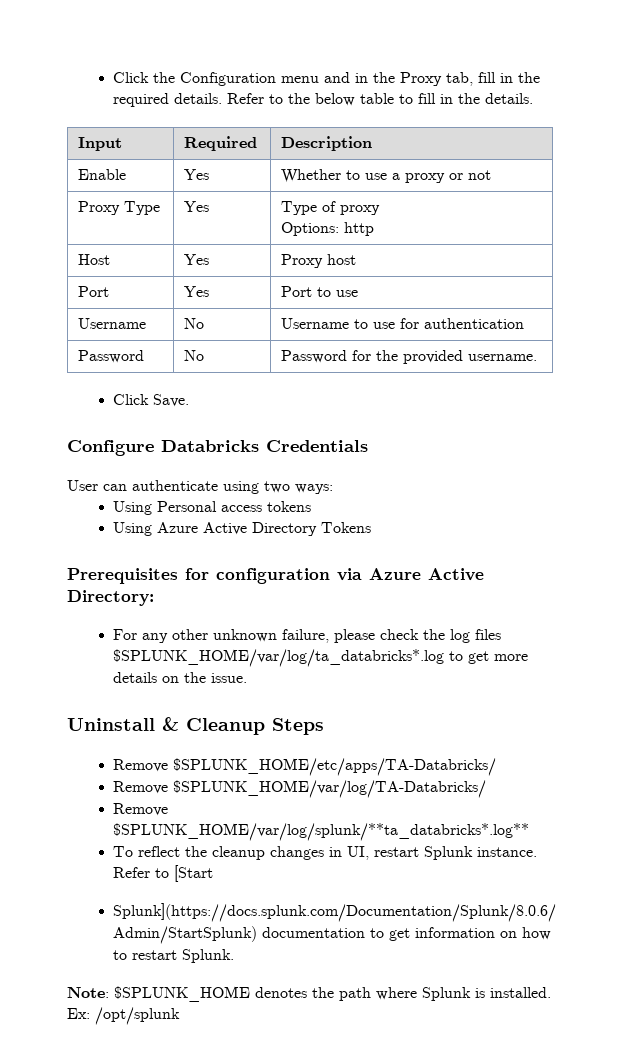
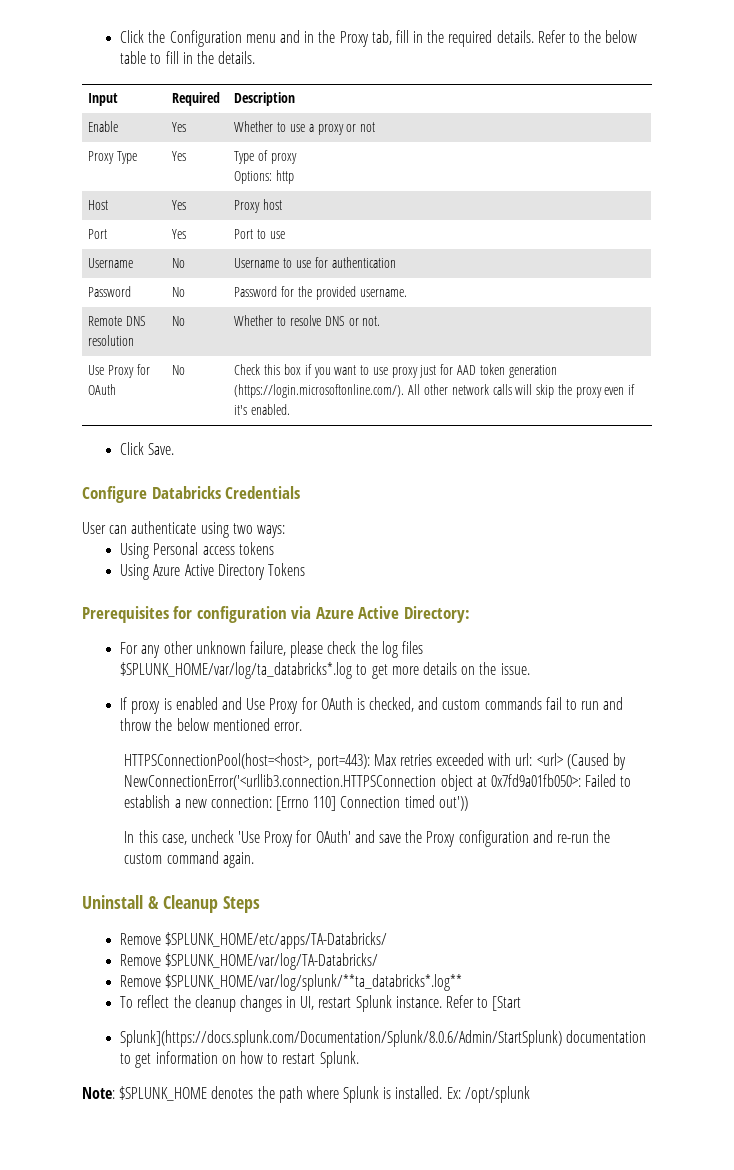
+ Remote DNS resolution | No | Whether to resolve DNS or not.
+ Use Proxy for OAuth | No | Check this box if you want to use proxy just for AAD token generation (https://login.microsoftonline.com/). All other network calls will skip the proxy even if it's enabled.
+ If proxy is enabled and Use Proxy for OAuth is checked, and custom commands fail to run and throw the below mentioned error.
+ HTTPSConnectionPool(host=<host>, port=443): Max retries exceeded with url: <url> (Caused by NewConnectionError('<urllib3.connection.HTTPSConnection object at 0x7fd9a01fb050>: Failed to establish a new connection: [Errno 110] Connection timed out'))
+ In this case, uncheck 'Use Proxy for OAuth' and save the Proxy configuration and re-run the custom command again.

